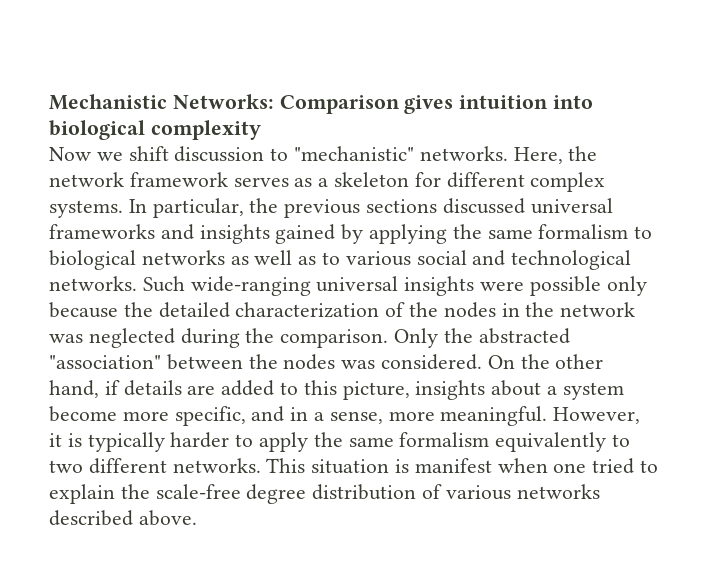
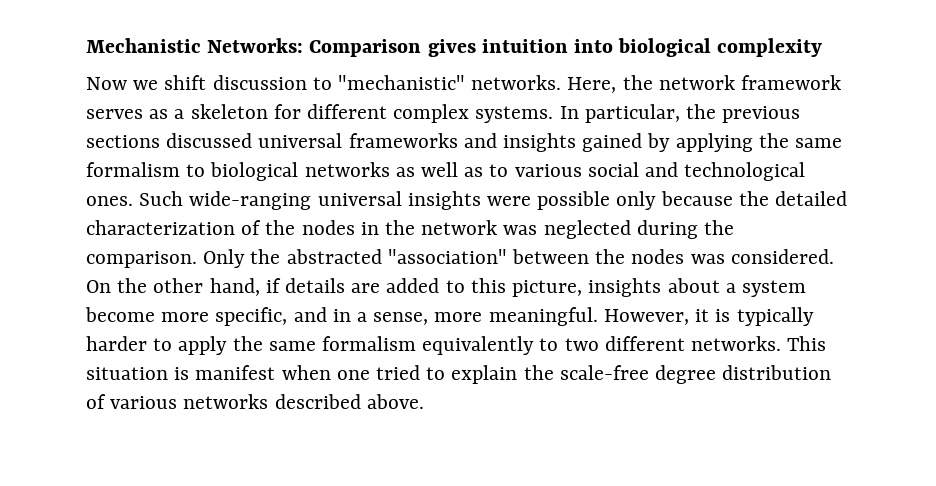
- In particular, the previous sections discussed universal frameworks and insights gained by applying the same formalism to biological networks as well as to various social and technological networks.
+ In particular, the previous sections discussed universal frameworks and insights gained by applying the same formalism to biological networks as well as to various social and technological ones.

